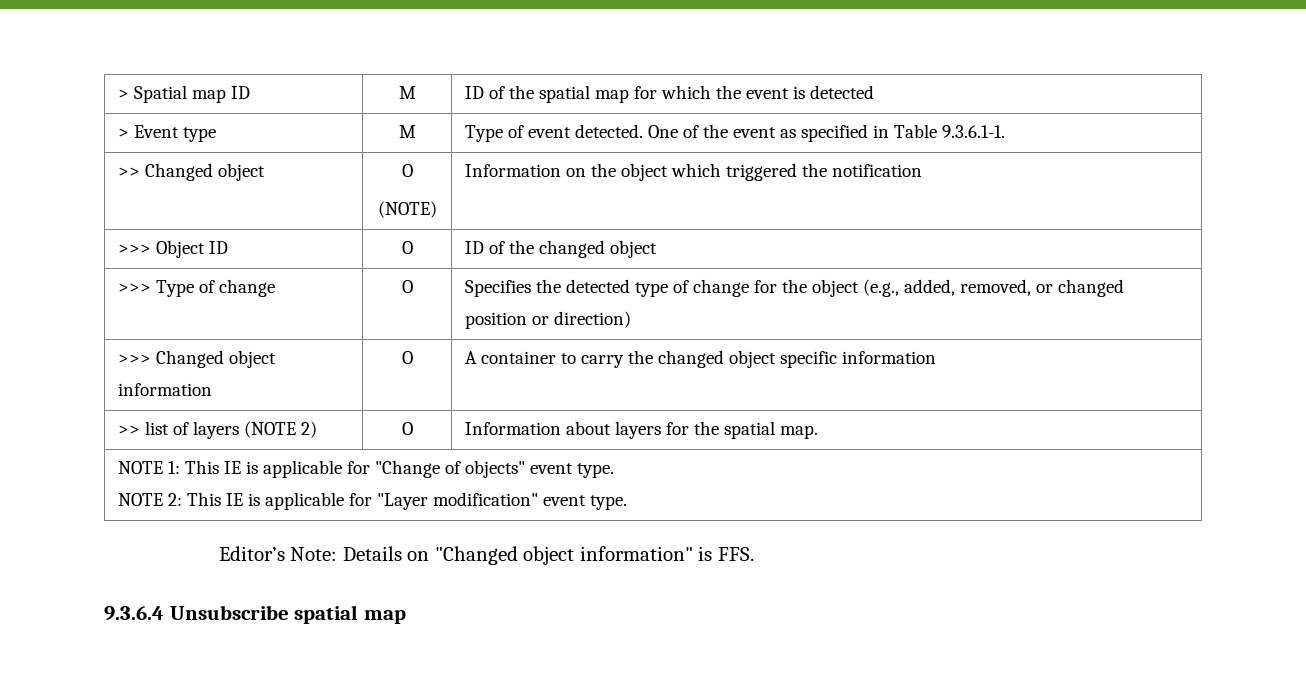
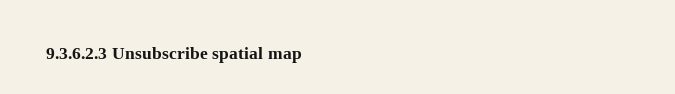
- > Spatial map ID | M | ID of the spatial map for which the event is detected
- > Event type | M | Type of event detected. One of the event as specified in Table 9.3.6.1-1.
- >> Changed object | O
- (NOTE) | Information on the object which triggered the notification
- >>> Object ID | O | ID of the changed object
- >>> Type of change | O | Specifies the detected type of change for the object (e.g., added, removed, or changed position or direction)
- >>> Changed object information | O | A container to carry the changed object specific information
- >> list of layers (NOTE 2) | O | Information about layers for the spatial map.
- NOTE 1: This IE is applicable for "Change of objects" event type.
- NOTE 2: This IE is applicable for "Layer modification" event type.
- Editor’s Note: Details on "Changed object information" is FFS.
- 9.3.6.4 Unsubscribe spatial map
+ 9.3.6.2.3 Unsubscribe spatial map

